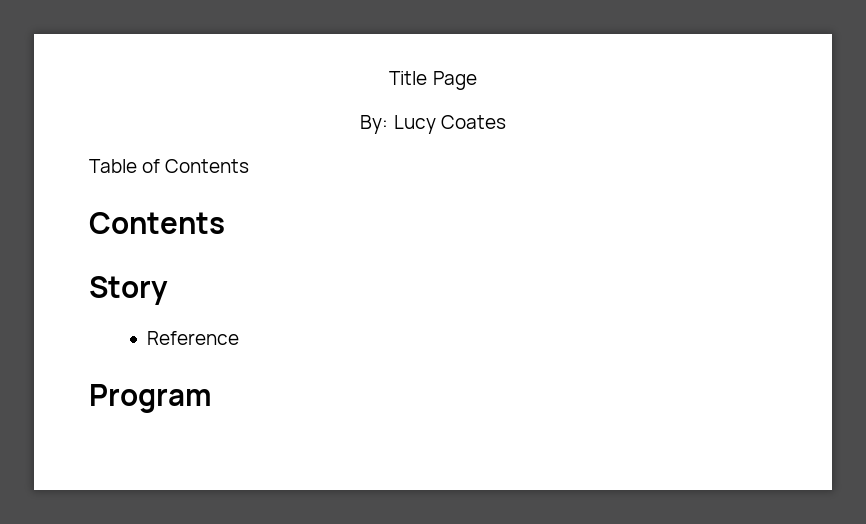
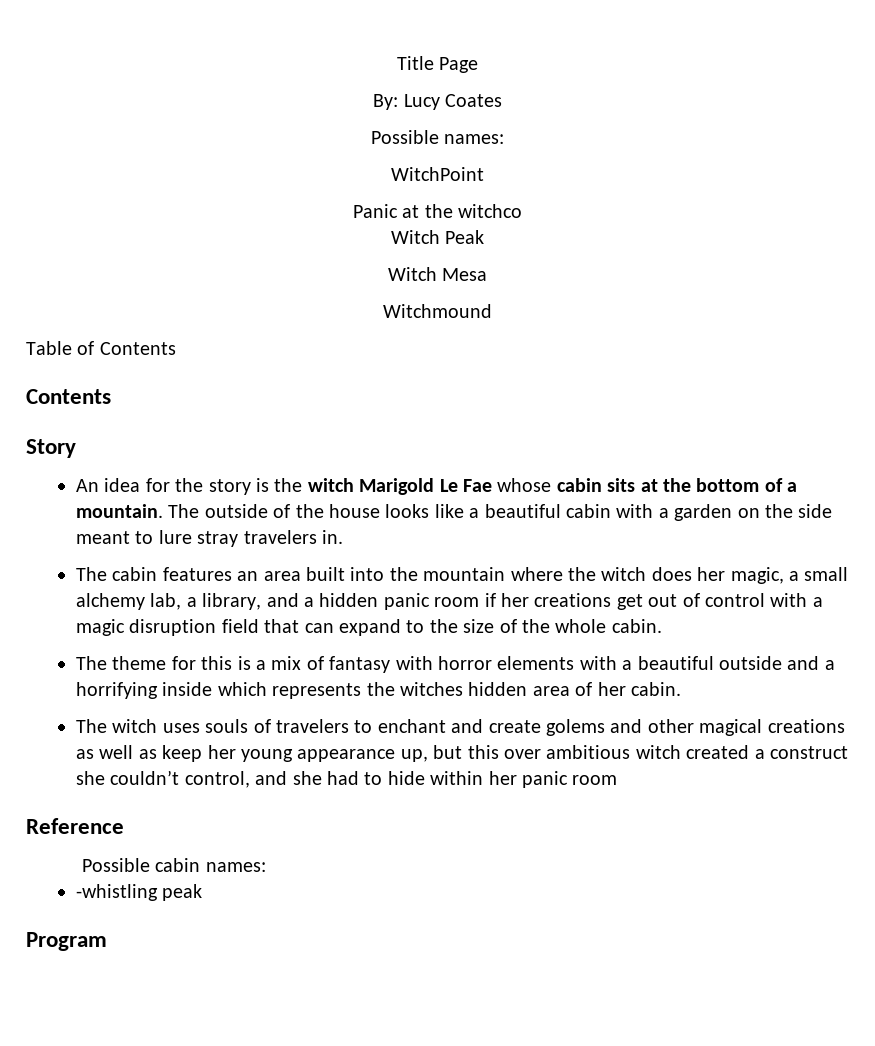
+ Possible names:
+ WitchPoint
+ Panic at the witchco
+ Witch Peak
+ Witch Mesa
+ Witchmound
+ An idea for the story is the witch Marigold Le Fae whose cabin sits at the bottom of a mountain. The outside of the house looks like a beautiful cabin with a garden on the side meant to lure stray travelers in.
+ The cabin features an area built into the mountain where the witch does her magic, a small alchemy lab, a library, and a hidden panic room if her creations get out of control with a magic disruption field that can expand to the size of the whole cabin.
+ The theme for this is a mix of fantasy with horror elements with a beautiful outside and a horrifying inside which represents the witches hidden area of her cabin.
+ The witch uses souls of travelers to enchant and create golems and other magical creations as well as keep her young appearance up, but this over ambitious witch created a construct she couldn’t control, and she had to hide within her panic room
  Reference
+ Possible cabin names:
+ -whistling peak

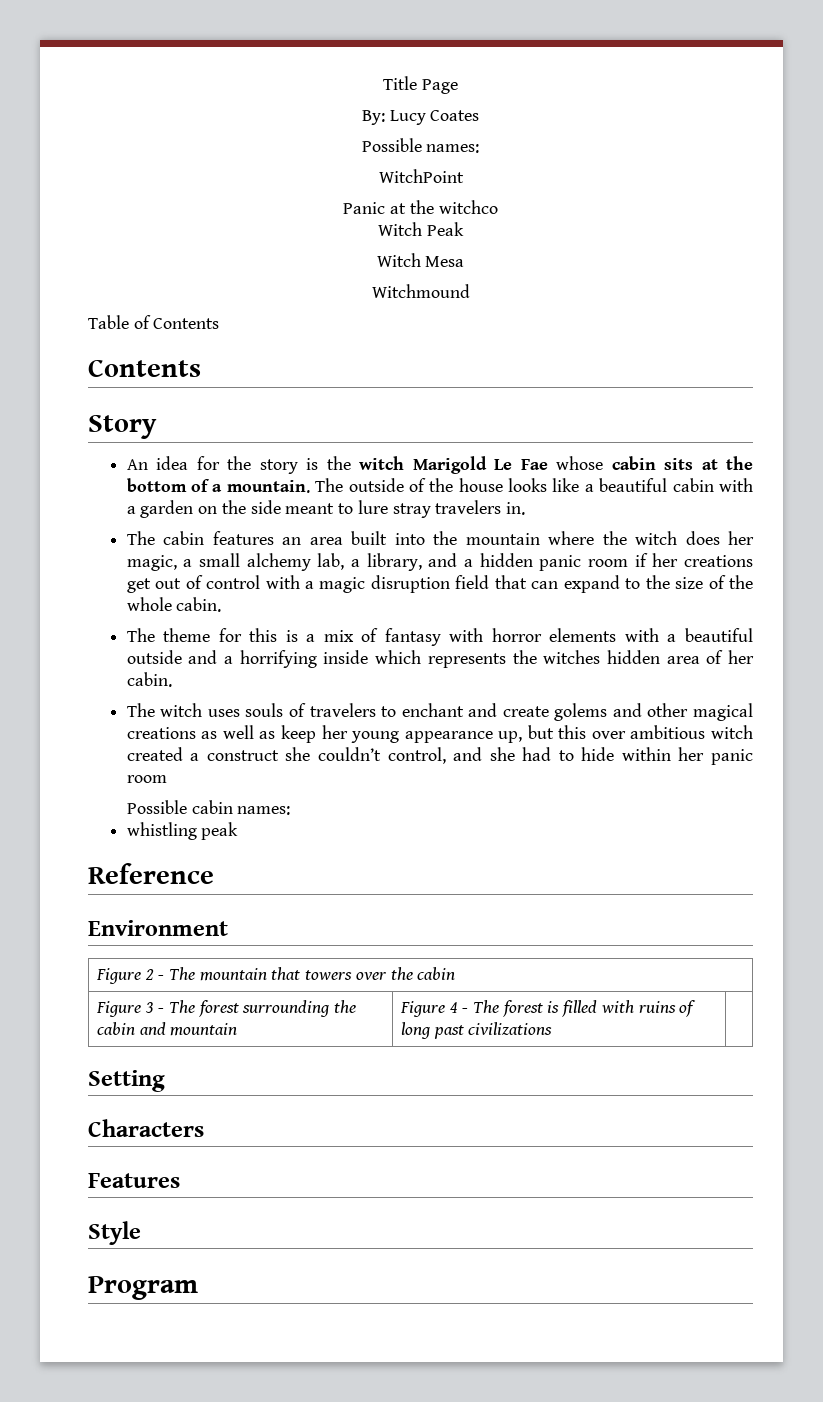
- Reference
- -whistling peak
+ whistling peak
+ Reference
+ Environment
+ Figure 2 - The mountain that towers over the cabin
+ Figure 3 - The forest surrounding the cabin and mountain | Figure 4 - The forest is filled with ruins of long past civilizations |
+ Setting
+ Characters
+ Features
+ Style

